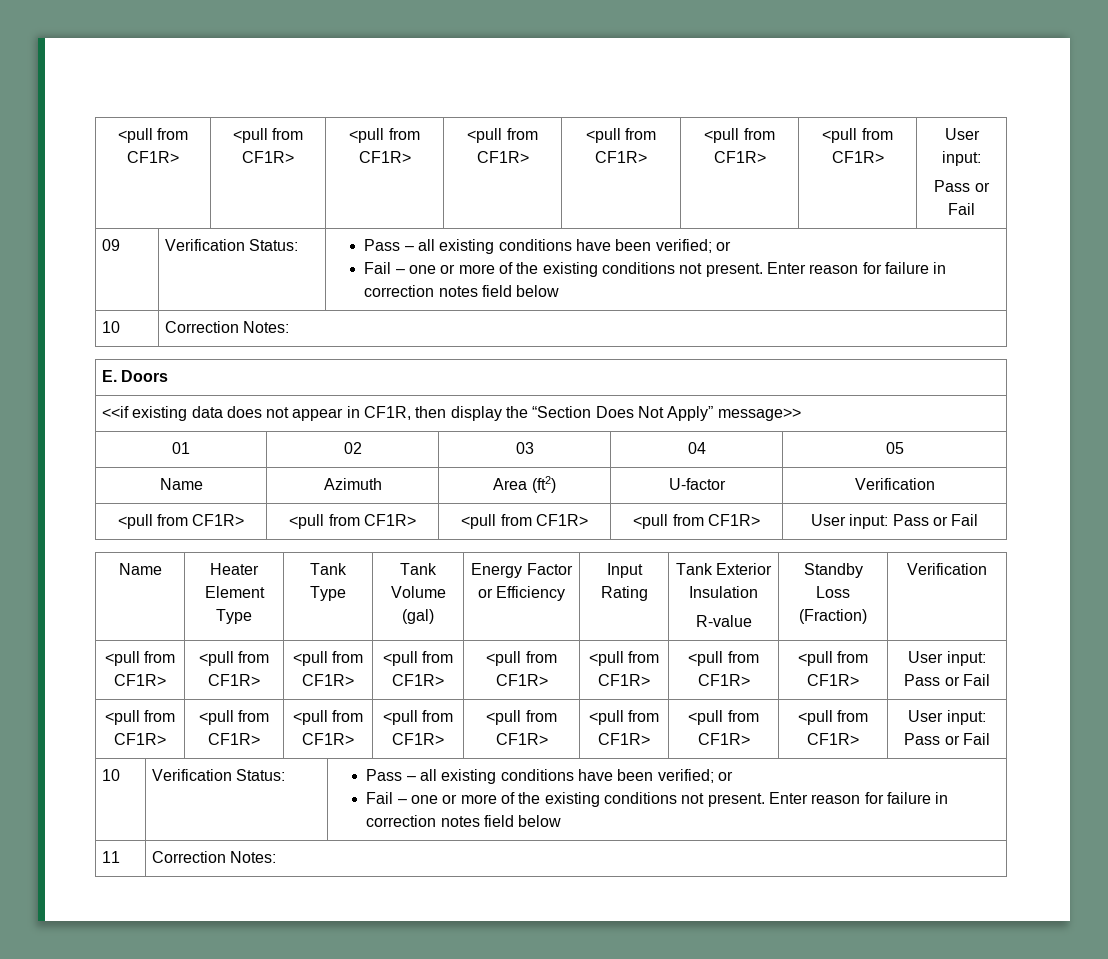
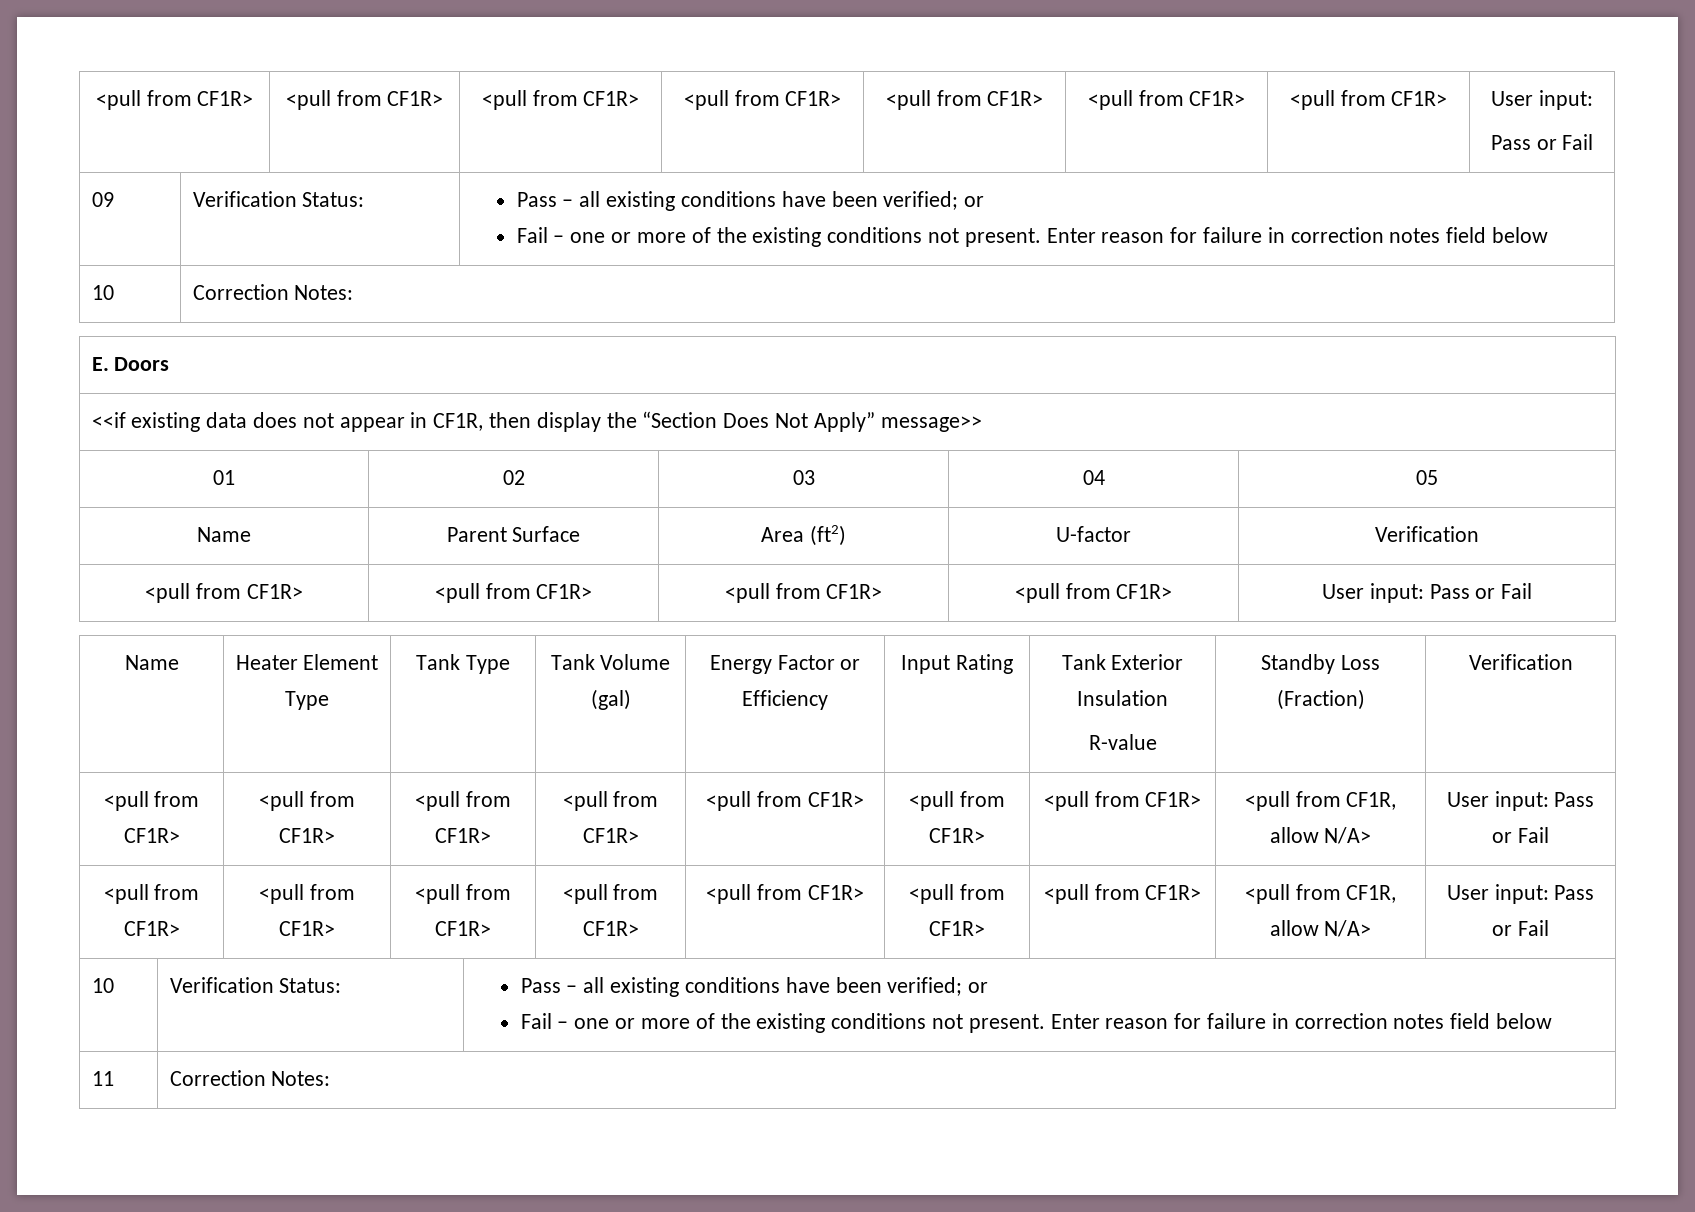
- Name | Azimuth | Area (ft2) | U-factor | Verification
+ Name | Parent Surface | Area (ft2) | U-factor | Verification
  Name | Heater Element Type | Tank Type | Tank Volume (gal) | Energy Factor or Efficiency | Input Rating | Tank Exterior Insulation
  R-value | Standby Loss (Fraction) | Verification
- <pull from CF1R> | <pull from CF1R> | <pull from CF1R> | <pull from CF1R> | <pull from CF1R> | <pull from CF1R> | <pull from CF1R> | <pull from CF1R> | User input: Pass or Fail
- <pull from CF1R> | <pull from CF1R> | <pull from CF1R> | <pull from CF1R> | <pull from CF1R> | <pull from CF1R> | <pull from CF1R> | <pull from CF1R> | User input: Pass or Fail
+ <pull from CF1R> | <pull from CF1R> | <pull from CF1R> | <pull from CF1R> | <pull from CF1R> | <pull from CF1R> | <pull from CF1R> | <pull from CF1R, allow N/A> | User input: Pass or Fail
+ <pull from CF1R> | <pull from CF1R> | <pull from CF1R> | <pull from CF1R> | <pull from CF1R> | <pull from CF1R> | <pull from CF1R> | <pull from CF1R, allow N/A> | User input: Pass or Fail

